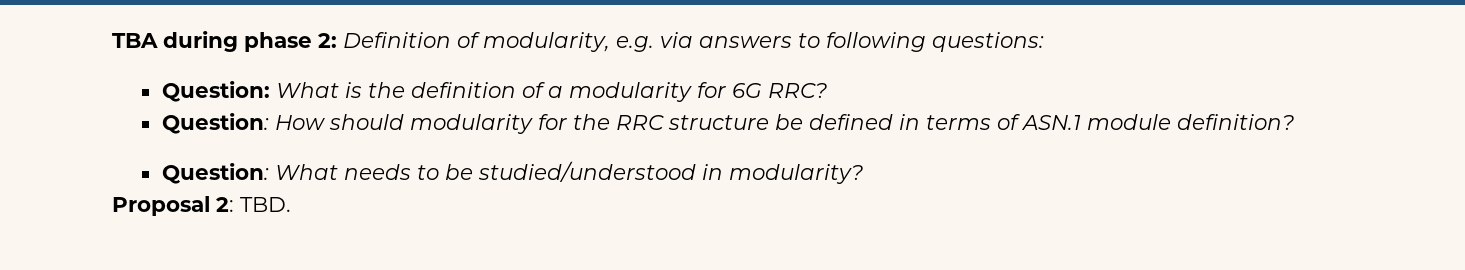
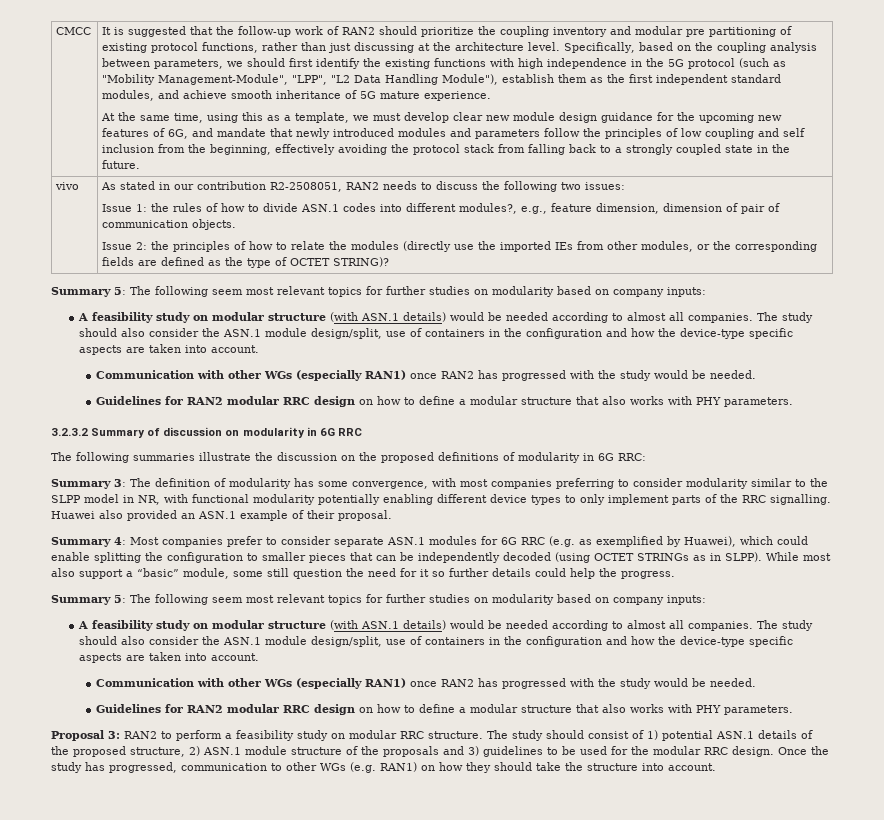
- TBA during phase 2: Definition of modularity, e.g. via answers to following questions:
- Question: What is the definition of a modularity for 6G RRC?
- Question: How should modularity for the RRC structure be defined in terms of ASN.1 module definition?
- Question: What needs to be studied/understood in modularity?
- Proposal 2: TBD.
+ CMCC | It is suggested that the follow-up work of RAN2 should prioritize the coupling inventory and modular pre partitioning of existing protocol functions, rather than just discussing at the architecture level. Specifically, based on the coupling analysis between parameters, we should first identify the existing functions with high independence in the 5G protocol (such as "Mobility Management-Module", "LPP", "L2 Data Handling Module"), establish them as the first independent standard modules, and achieve smooth inheritance of 5G mature experience.
+ At the same time, using this as a template, we must develop clear new module design guidance for the upcoming new features of 6G, and mandate that newly introduced modules and parameters follow the principles of low coupling and self inclusion from the beginning, effectively avoiding the protocol stack from falling back to a strongly coupled state in the future.
+ vivo | As stated in our contribution R2-2508051, RAN2 needs to discuss the following two issues:
+ Issue 1: the rules of how to divide ASN.1 codes into different modules?, e.g., feature dimension, dimension of pair of communication objects.
+ Issue 2: the principles of how to relate the modules (directly use the imported IEs from other modules, or the corresponding fields are defined as the type of OCTET STRING)?
+ Summary 5: The following seem most relevant topics for further studies on modularity based on company inputs:
+ A feasibility study on modular structure (with ASN.1 details) would be needed according to almost all companies. The study should also consider the ASN.1 module design/split, use of containers in the configuration and how the device-type specific aspects are taken into account.
+ Communication with other WGs (especially RAN1) once RAN2 has progressed with the study would be needed.
+ Guidelines for RAN2 modular RRC design on how to define a modular structure that also works with PHY parameters.
+ 3.2.3.2 Summary of discussion on modularity in 6G RRC
+ The following summaries illustrate the discussion on the proposed definitions of modularity in 6G RRC:
+ Summary 3: The definition of modularity has some convergence, with most companies preferring to consider modularity similar to the SLPP model in NR, with functional modularity potentially enabling different device types to only implement parts of the RRC signalling. Huawei also provided an ASN.1 example of their proposal.
+ Summary 4: Most companies prefer to consider separate ASN.1 modules for 6G RRC (e.g. as exemplified by Huawei), which could enable splitting the configuration to smaller pieces that can be independently decoded (using OCTET STRINGs as in SLPP). While most also support a “basic” module, some still question the need for it so further details could help the progress.
+ Summary 5: The following seem most relevant topics for further studies on modularity based on company inputs:
+ A feasibility study on modular structure (with ASN.1 details) would be needed according to almost all companies. The study should also consider the ASN.1 module design/split, use of containers in the configuration and how the device-type specific aspects are taken into account.
+ Communication with other WGs (especially RAN1) once RAN2 has progressed with the study would be needed.
+ Guidelines for RAN2 modular RRC design on how to define a modular structure that also works with PHY parameters.
+ Proposal 3: RAN2 to perform a feasibility study on modular RRC structure. The study should consist of 1) potential ASN.1 details of the proposed structure, 2) ASN.1 module structure of the proposals and 3) guidelines to be used for the modular RRC design. Once the study has progressed, communication to other WGs (e.g. RAN1) on how they should take the structure into account.

